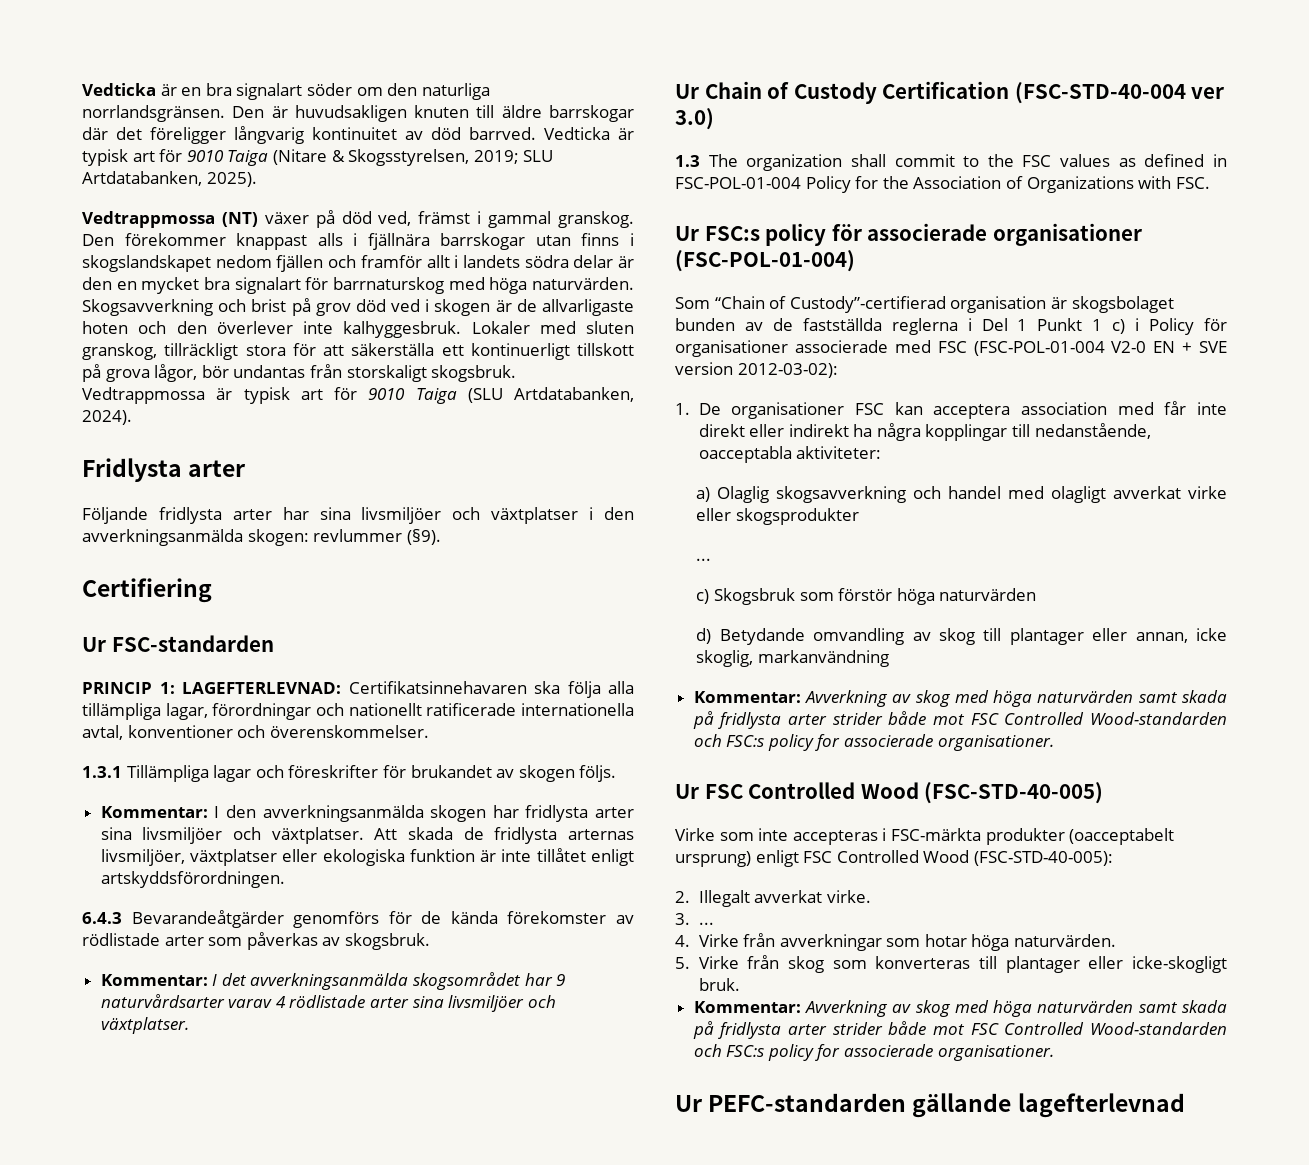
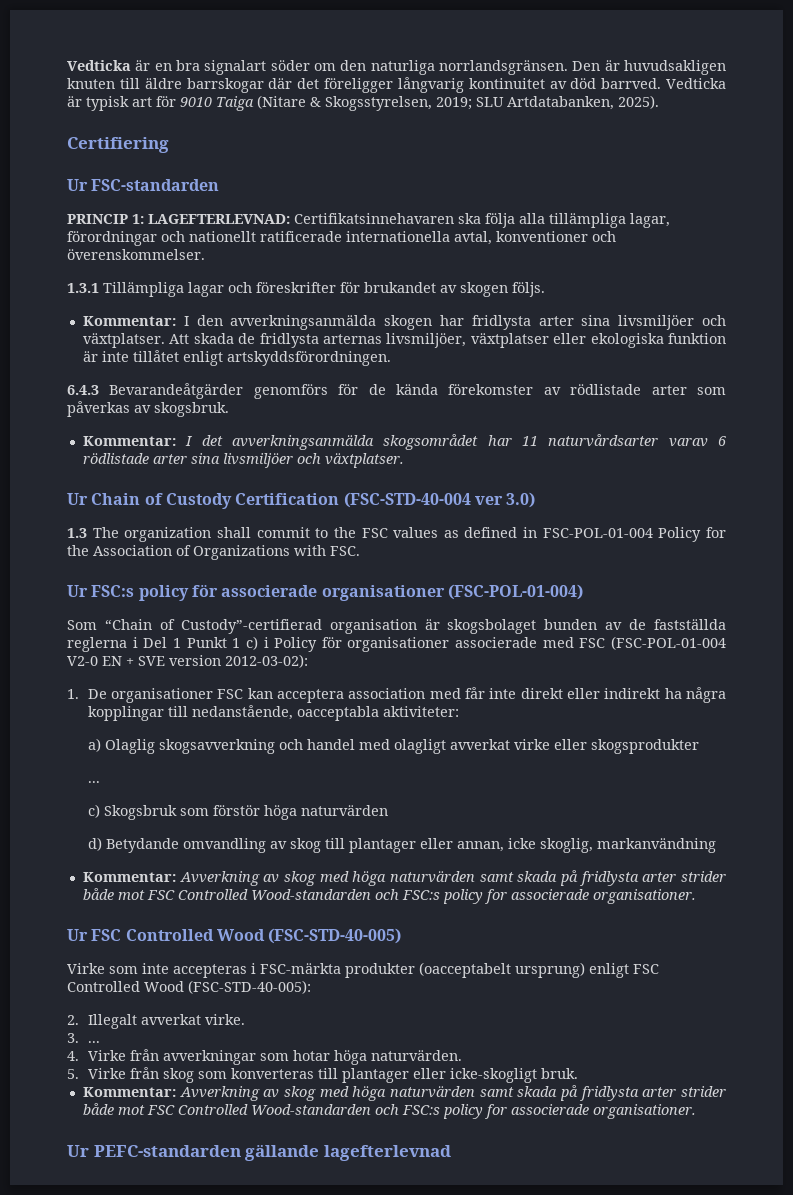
- Vedtrappmossa (NT) växer på död ved, främst i gammal granskog. Den förekommer knappast alls i fjällnära barrskogar utan finns i skogslandskapet nedom fjällen och framför allt i landets södra delar är den en mycket bra signalart för barrnaturskog med höga naturvärden. Skogsavverkning och brist på grov död ved i skogen är de allvarligaste hoten och den överlever inte kalhyggesbruk. Lokaler med sluten granskog, tillräckligt stora för att säkerställa ett kontinuerligt tillskott på grova lågor, bör undantas från storskaligt skogsbruk. Vedtrappmossa är typisk art för 9010 Taiga (SLU Artdatabanken, 2024).
- Fridlysta arter
- Följande fridlysta arter har sina livsmiljöer och växtplatser i den avverkningsanmälda skogen: revlummer (§9).
- Kommentar: I det avverkningsanmälda skogsområdet har 9 naturvårdsarter varav 4 rödlistade arter sina livsmiljöer och växtplatser.
+ Kommentar: I det avverkningsanmälda skogsområdet har 11 naturvårdsarter varav 6 rödlistade arter sina livsmiljöer och växtplatser.

